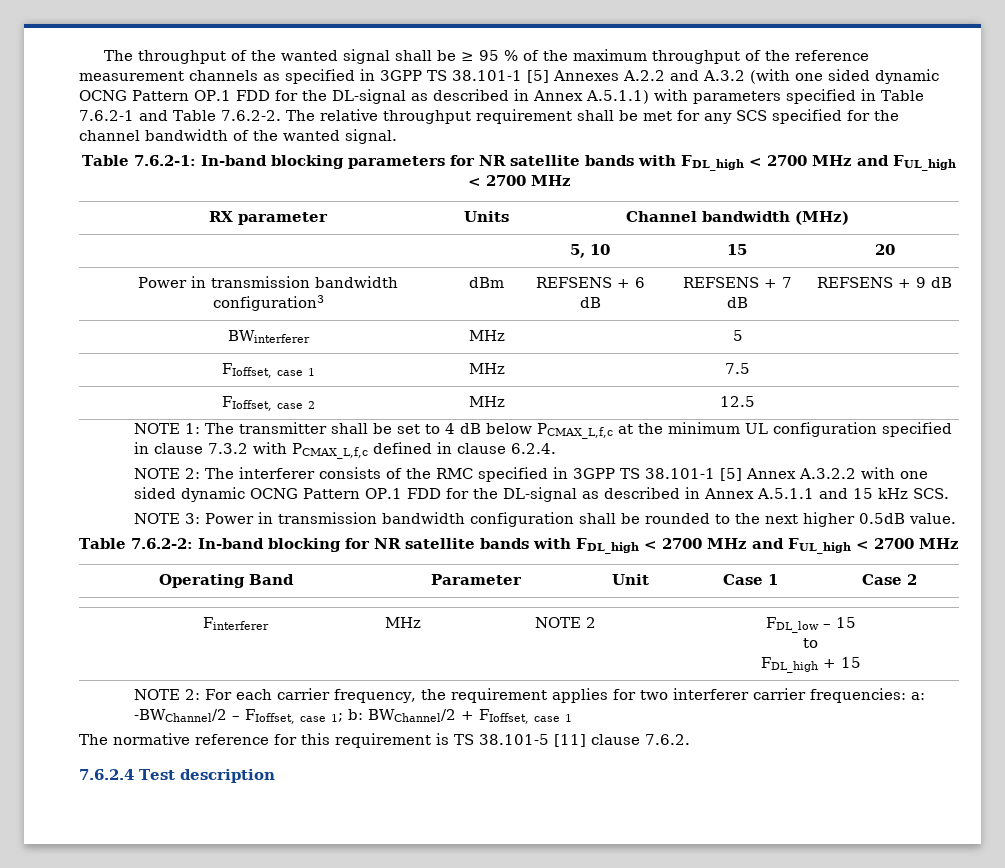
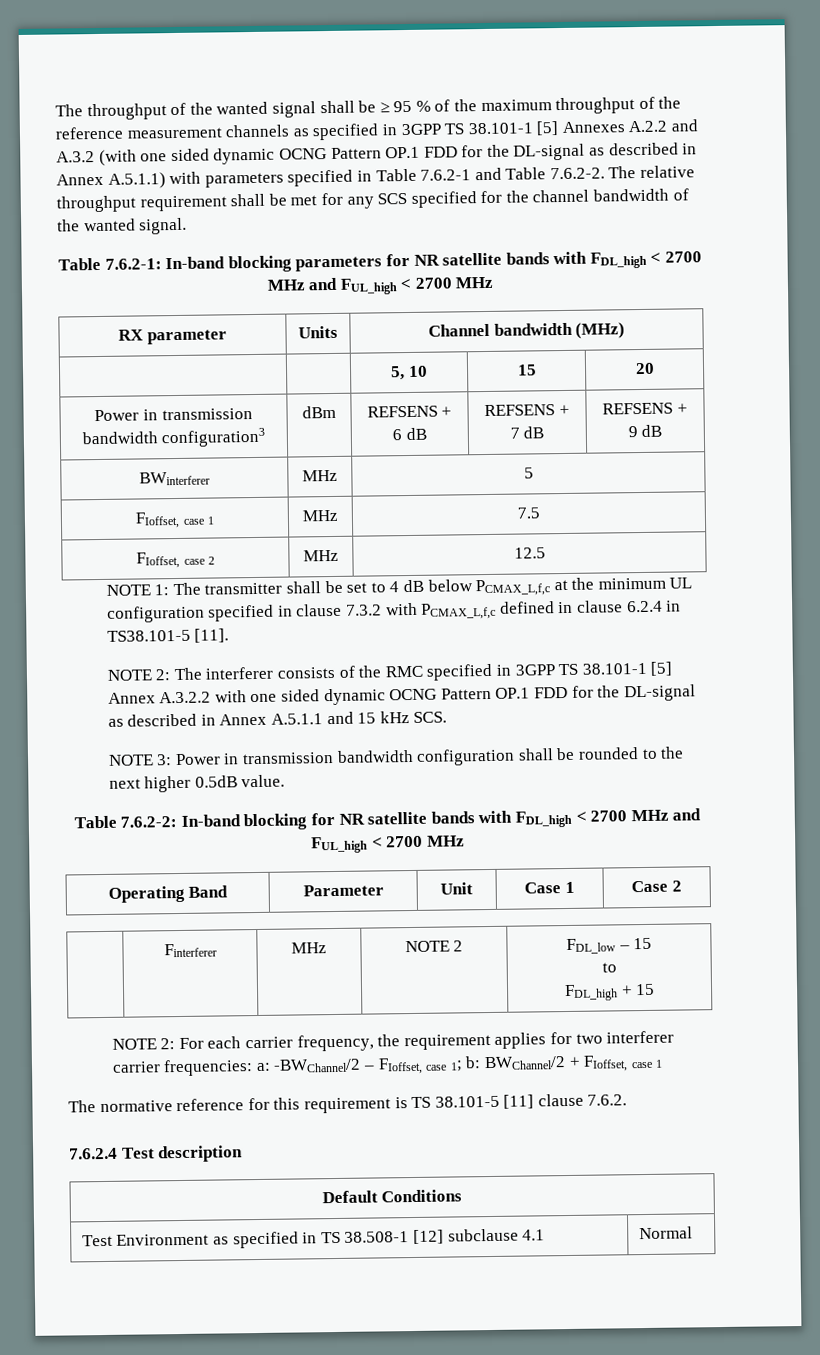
- NOTE 1: The transmitter shall be set to 4 dB below PCMAX_L,f,c at the minimum UL configuration specified in clause 7.3.2 with PCMAX_L,f,c defined in clause 6.2.4.
+ NOTE 1: The transmitter shall be set to 4 dB below PCMAX_L,f,c at the minimum UL configuration specified in clause 7.3.2 with PCMAX_L,f,c defined in clause 6.2.4 in TS38.101-5 [11].
+ Default Conditions
+ Test Environment as specified in TS 38.508-1 [12] subclause 4.1 | Normal

